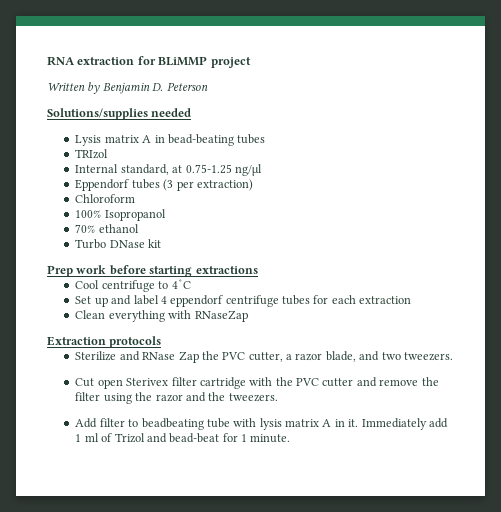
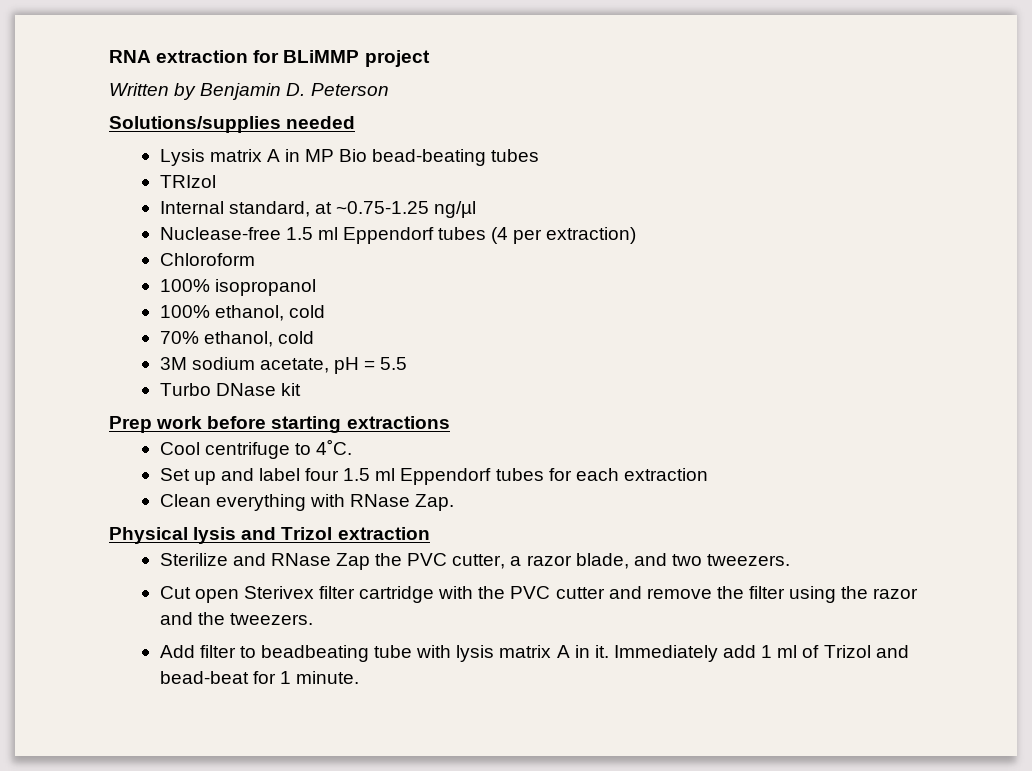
- Lysis matrix A in bead-beating tubes
+ Lysis matrix A in MP Bio bead-beating tubes
- Internal standard, at 0.75-1.25 ng/µl
+ Internal standard, at ~0.75-1.25 ng/µl
- Eppendorf tubes (3 per extraction)
+ Nuclease-free 1.5 ml Eppendorf tubes (4 per extraction)
- 100% Isopropanol
- 70% ethanol
+ 100% isopropanol
+ 100% ethanol, cold
+ 70% ethanol, cold
+ 3M sodium acetate, pH = 5.5
- Cool centrifuge to 4˚C
+ Cool centrifuge to 4˚C.
- Set up and label 4 eppendorf centrifuge tubes for each extraction
+ Set up and label four 1.5 ml Eppendorf tubes for each extraction
- Clean everything with RNaseZap
- Extraction protocols
+ Clean everything with RNase Zap.
+ Physical lysis and Trizol extraction

